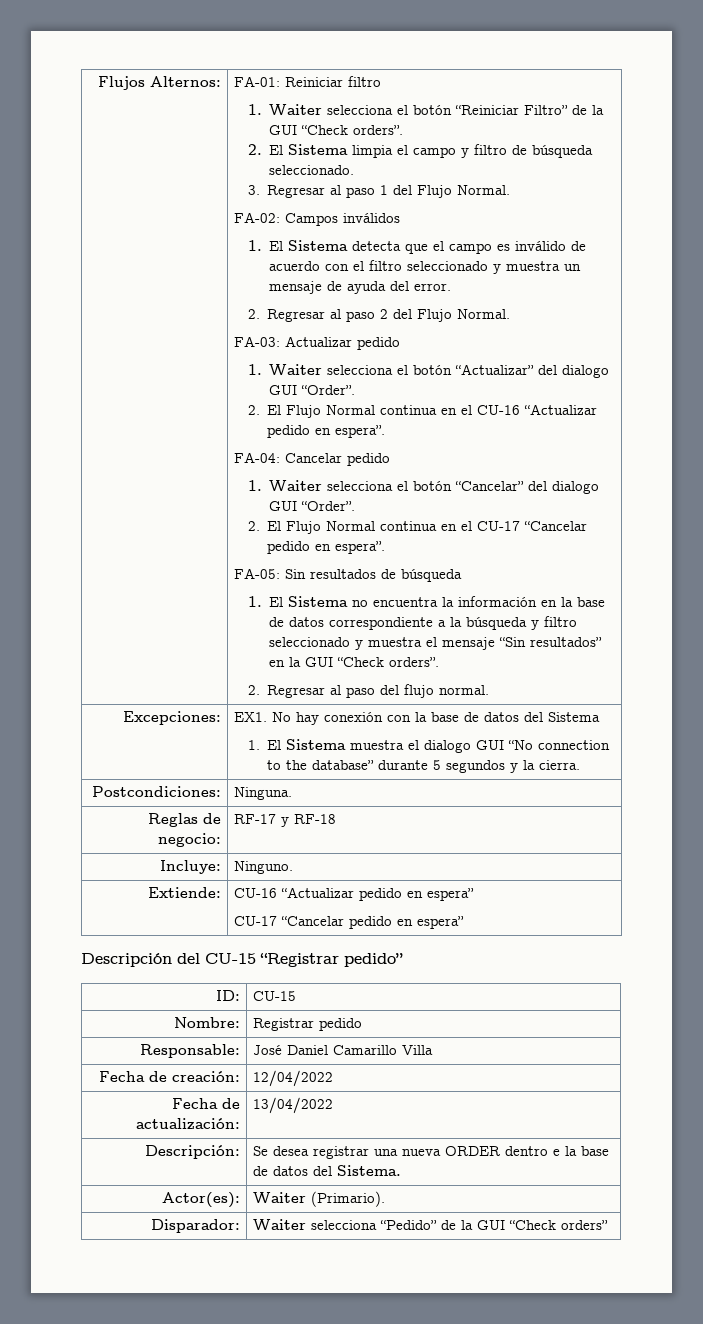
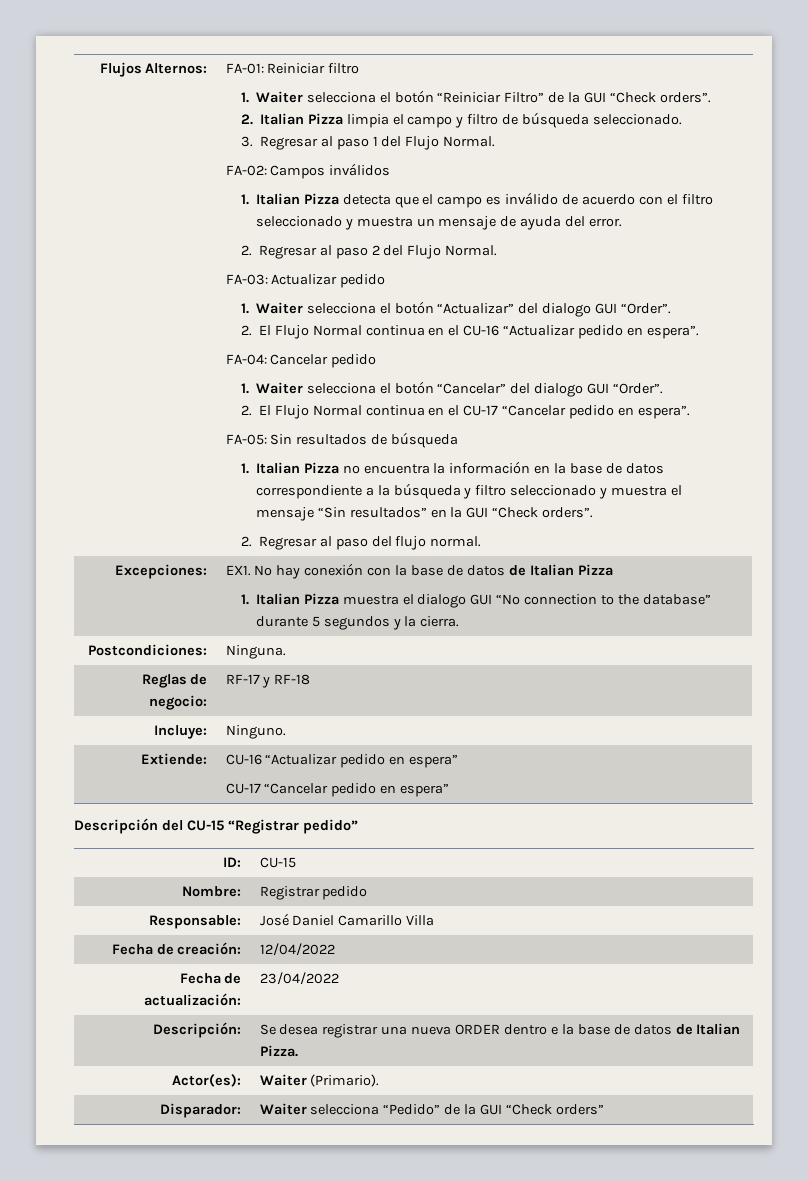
- 2. El Sistema limpia el campo y filtro de búsqueda seleccionado.
+ 2. Italian Pizza limpia el campo y filtro de búsqueda seleccionado.
- 1. El Sistema detecta que el campo es inválido de acuerdo con el filtro seleccionado y muestra un mensaje de ayuda del error.
+ 1. Italian Pizza detecta que el campo es inválido de acuerdo con el filtro seleccionado y muestra un mensaje de ayuda del error.
- 1. El Sistema no encuentra la información en la base de datos correspondiente a la búsqueda y filtro seleccionado y muestra el mensaje “Sin resultados” en la GUI “Check orders”.
+ 1. Italian Pizza no encuentra la información en la base de datos correspondiente a la búsqueda y filtro seleccionado y muestra el mensaje “Sin resultados” en la GUI “Check orders”.
- Excepciones: | EX1. No hay conexión con la base de datos del Sistema
- 1. El Sistema muestra el dialogo GUI “No connection to the database” durante 5 segundos y la cierra.
+ Excepciones: | EX1. No hay conexión con la base de datos de Italian Pizza
+ 1. Italian Pizza muestra el dialogo GUI “No connection to the database” durante 5 segundos y la cierra.
- Fecha de actualización: | 13/04/2022
+ Fecha de actualización: | 23/04/2022
- Descripción: | Se desea registrar una nueva ORDER dentro e la base de datos del Sistema.
+ Descripción: | Se desea registrar una nueva ORDER dentro e la base de datos de Italian Pizza.

